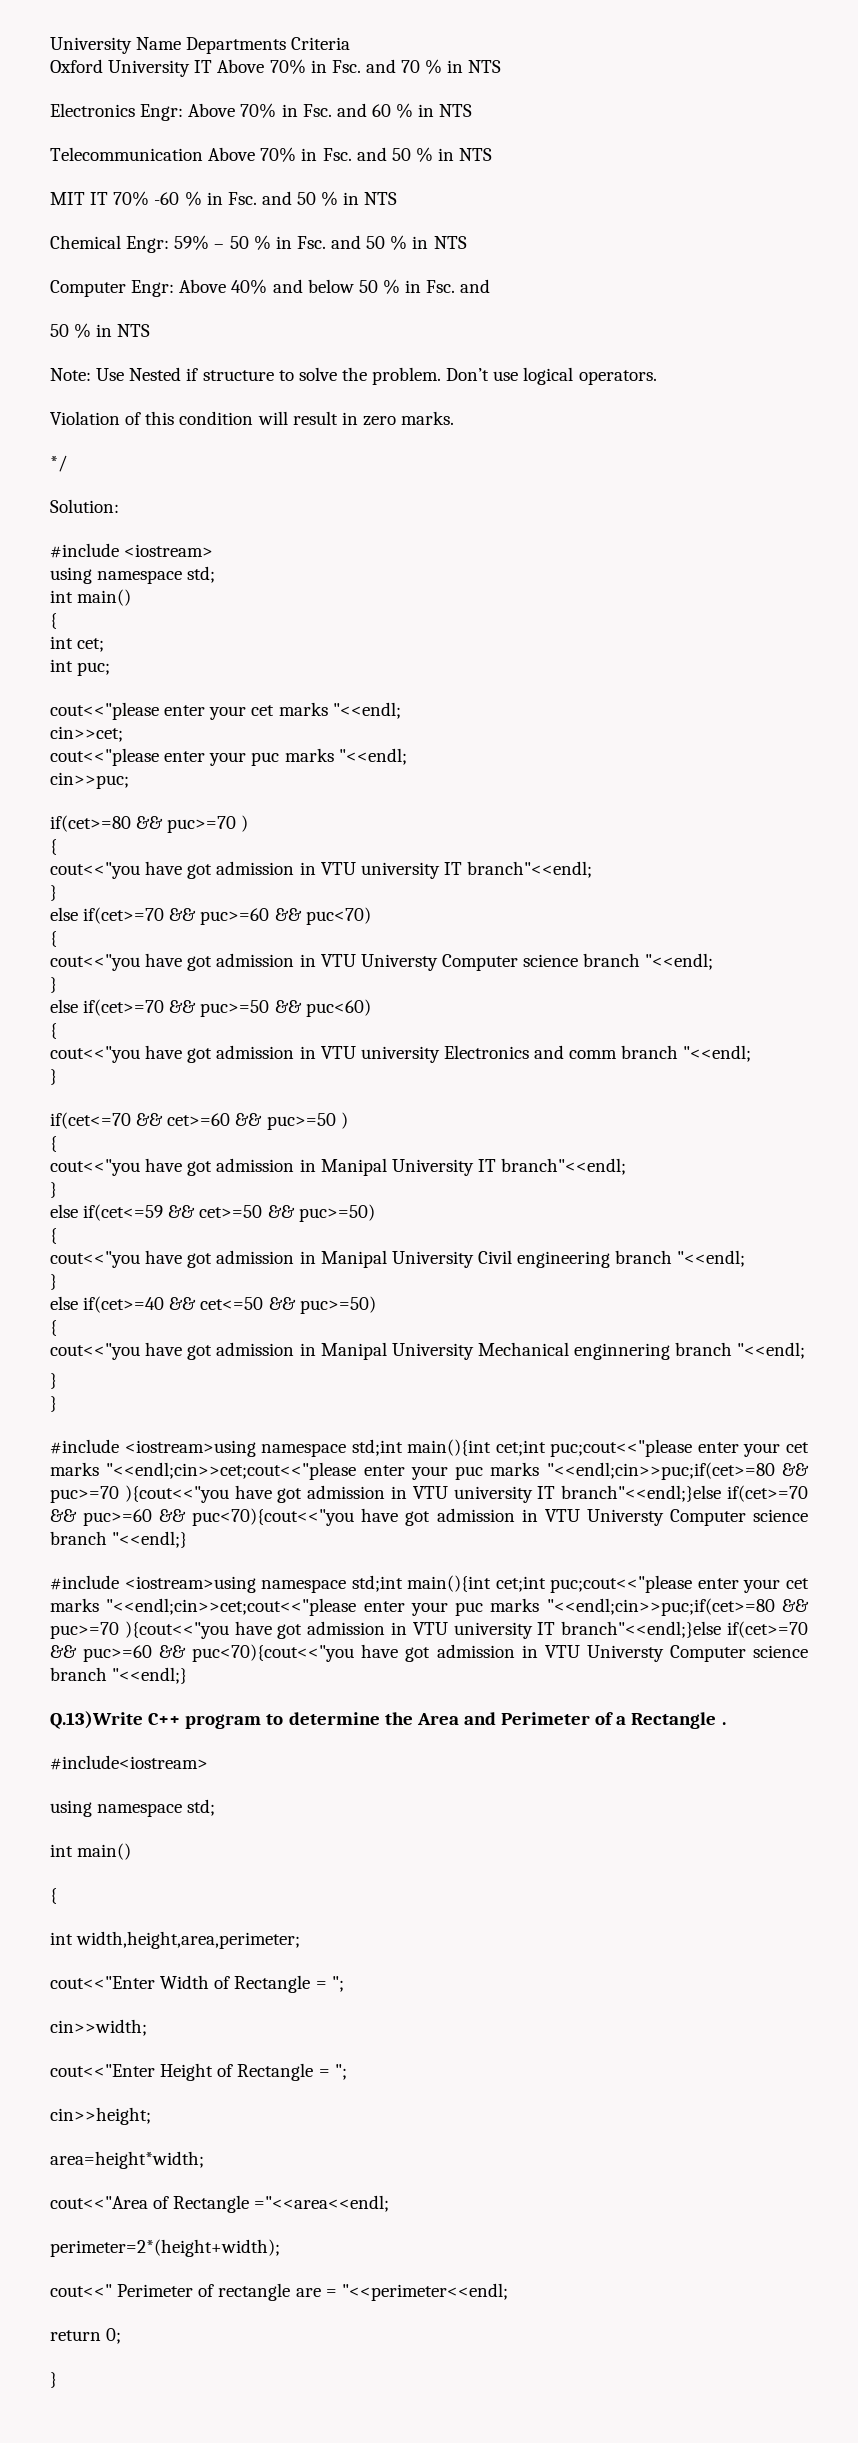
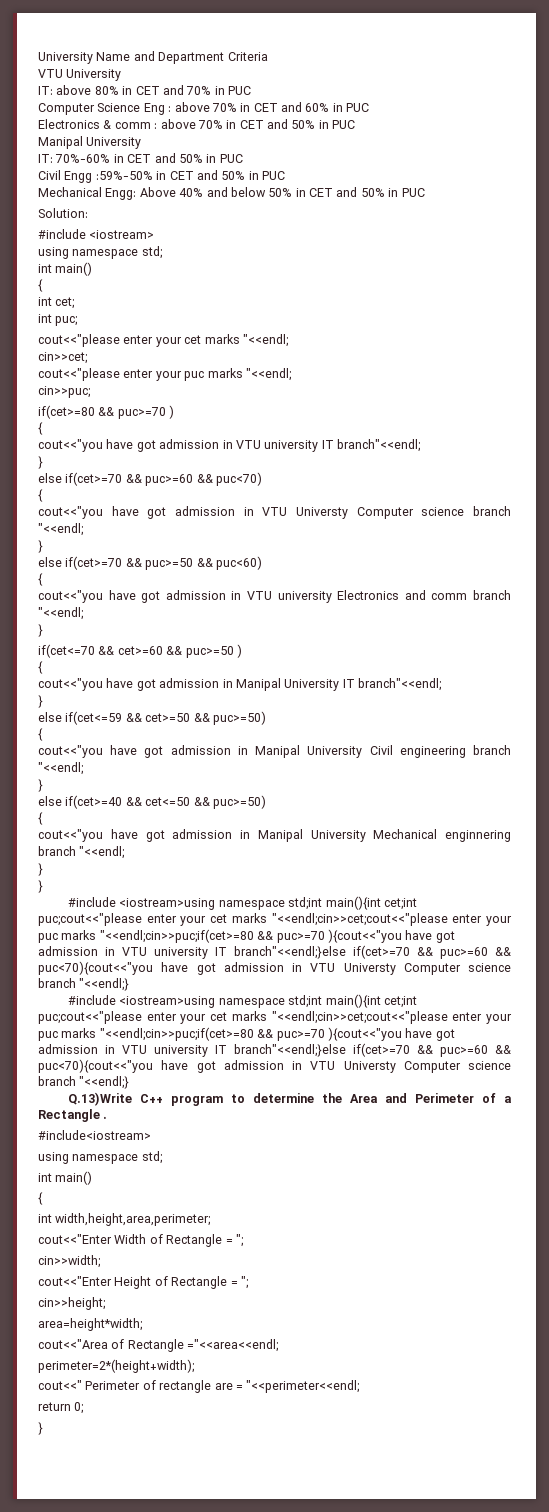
- University Name Departments Criteria
+ University Name and Department Criteria
- Oxford University IT Above 70% in Fsc. and 70 % in NTS
- Electronics Engr: Above 70% in Fsc. and 60 % in NTS
- Telecommunication Above 70% in Fsc. and 50 % in NTS
- MIT IT 70% -60 % in Fsc. and 50 % in NTS
- Chemical Engr: 59% – 50 % in Fsc. and 50 % in NTS
- Computer Engr: Above 40% and below 50 % in Fsc. and
- 50 % in NTS
- Note: Use Nested if structure to solve the problem. Don’t use logical operators.
- Violation of this condition will result in zero marks.
- */
+ VTU University
+ IT: above 80% in CET and 70% in PUC
+ Computer Science Eng : above 70% in CET and 60% in PUC
+ Electronics & comm : above 70% in CET and 50% in PUC
+ Manipal University
+ IT: 70%-60% in CET and 50% in PUC
+ Civil Engg :59%-50% in CET and 50% in PUC
+ Mechanical Engg: Above 40% and below 50% in CET and 50% in PUC

